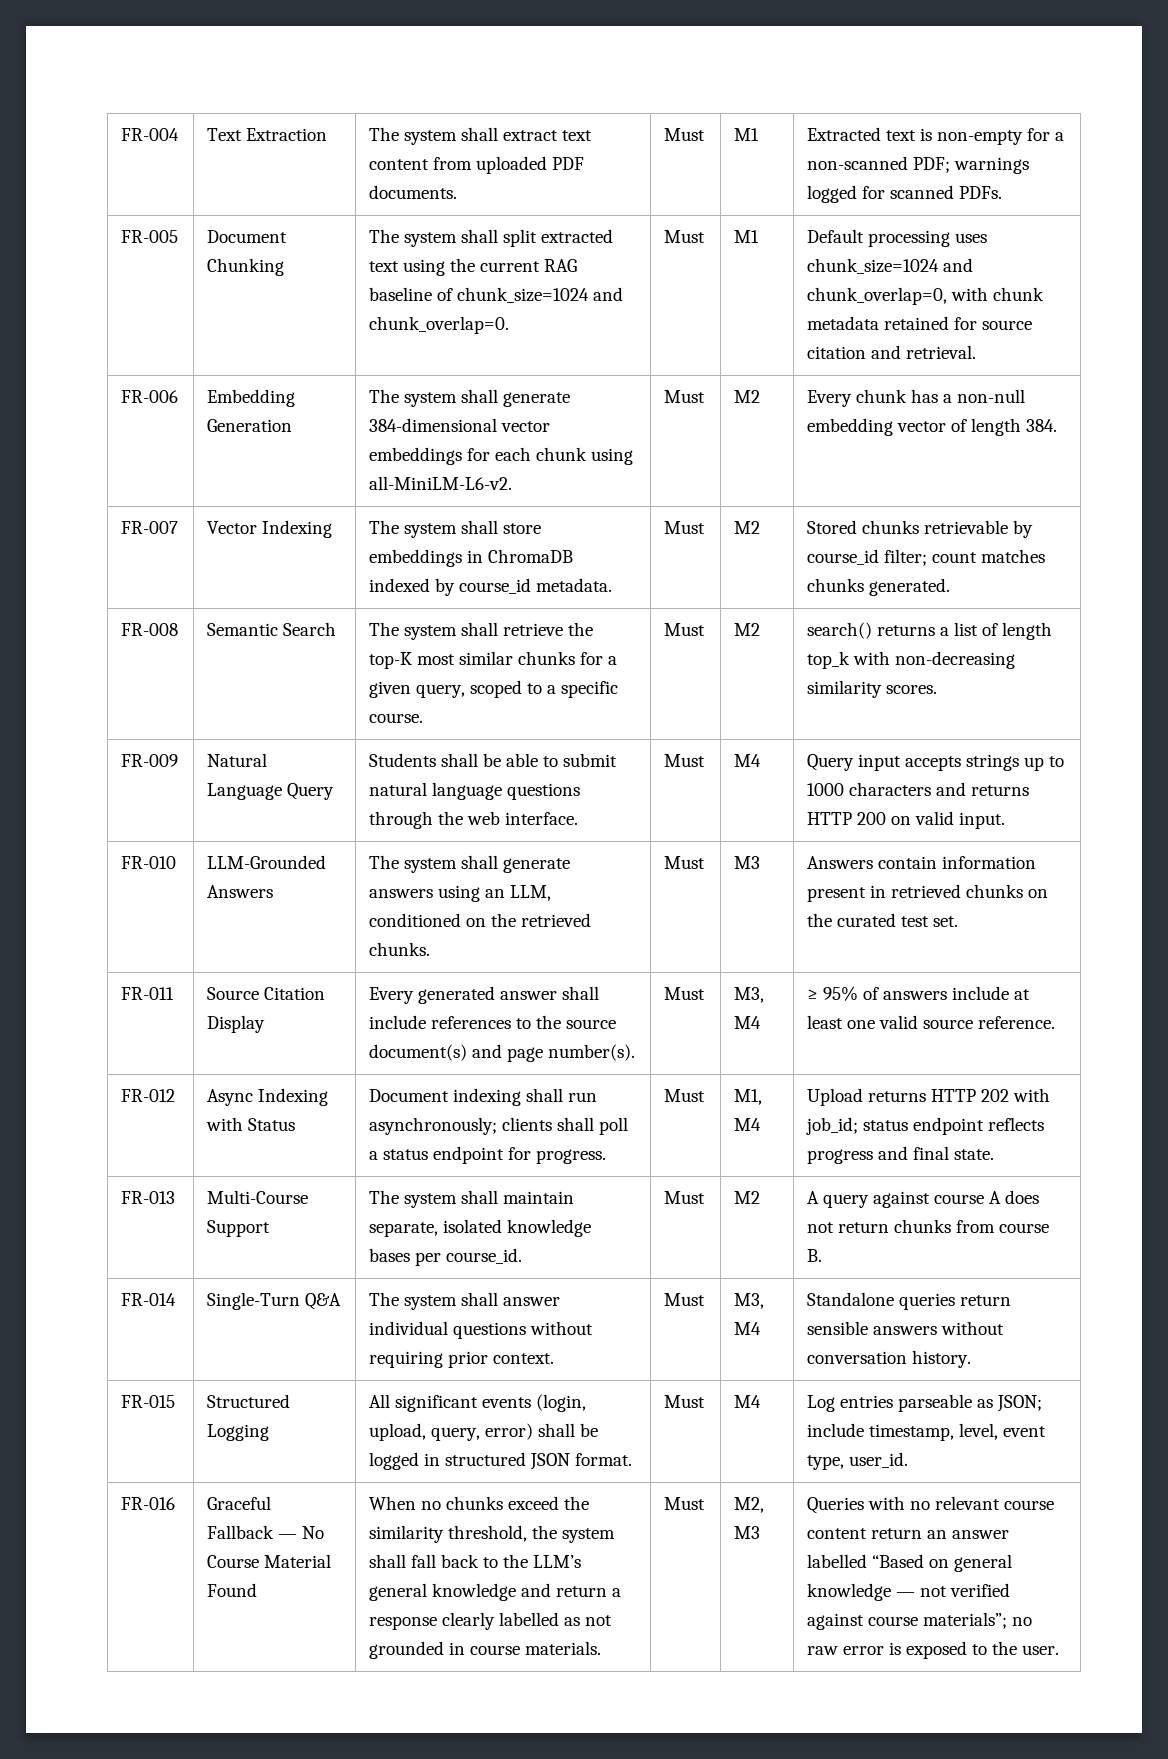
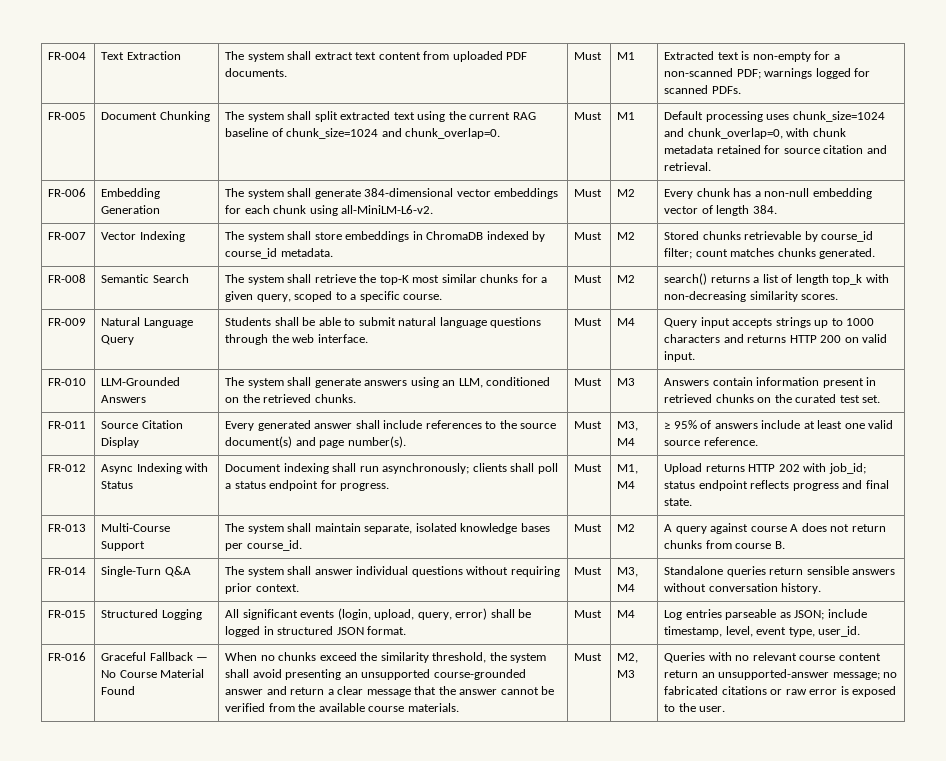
- When no chunks exceed the similarity threshold, the system shall fall back to the LLM’s general knowledge and return a response clearly labelled as not grounded in course materials.
+ When no chunks exceed the similarity threshold, the system shall avoid presenting an unsupported course-grounded answer and return a clear message that the answer cannot be verified from the available course materials.
- Queries with no relevant course content return an answer labelled “Based on general knowledge — not verified against course materials”; no raw error is exposed to the user.
+ Queries with no relevant course content return an unsupported-answer message; no fabricated citations or raw error is exposed to the user.

